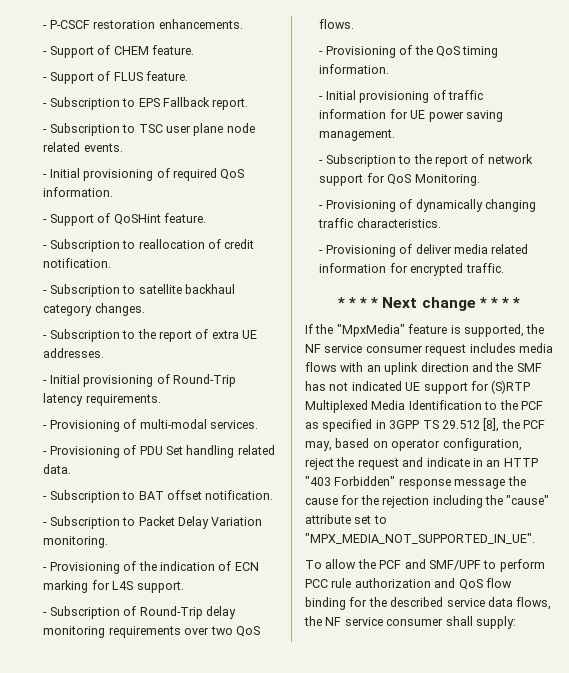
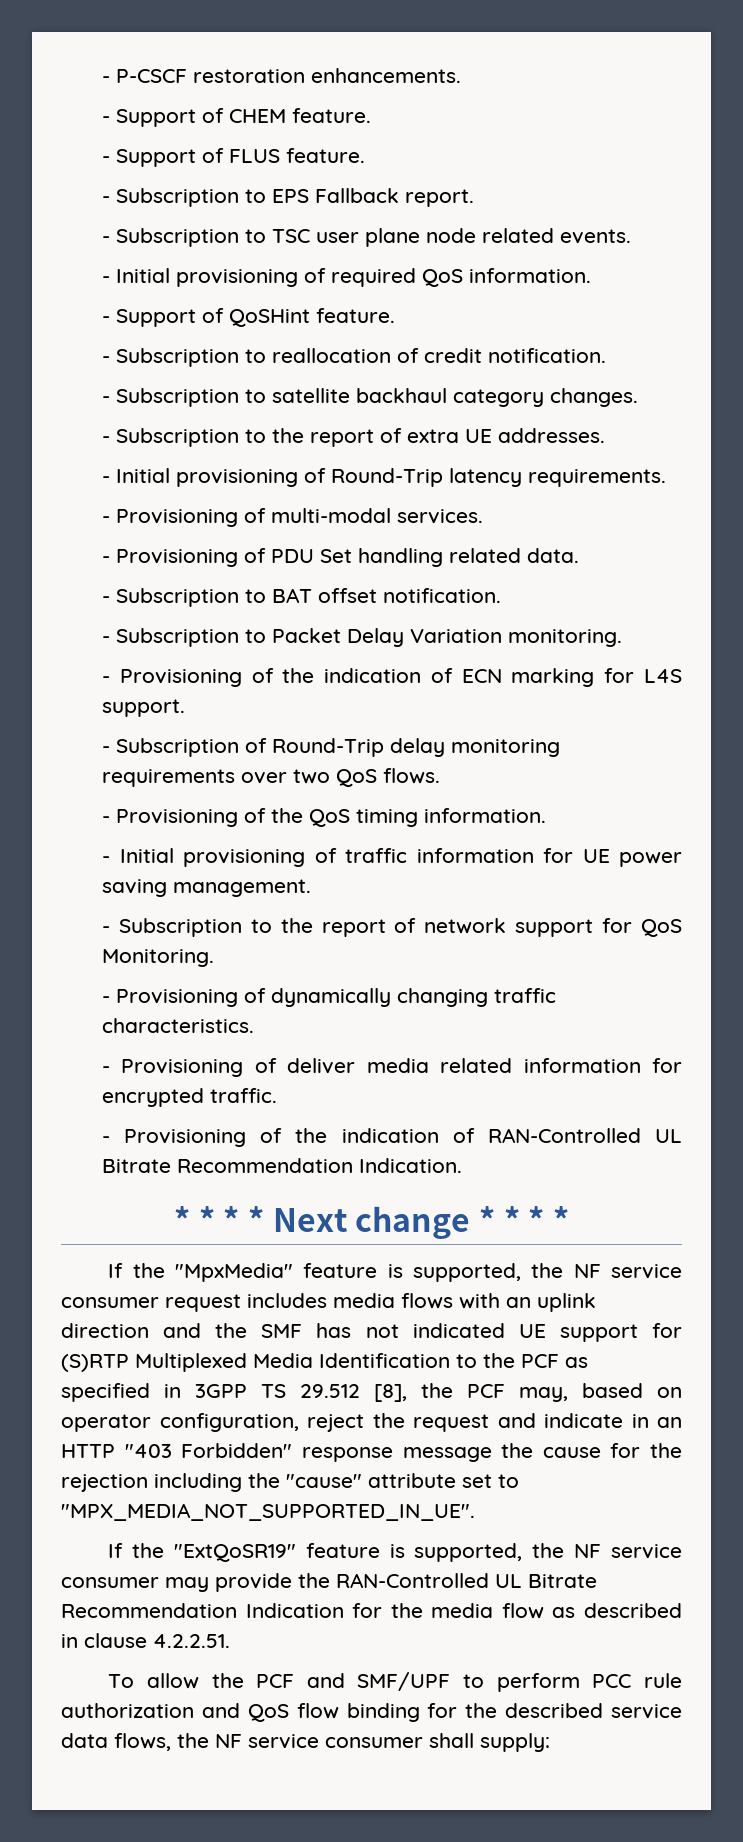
+ - Provisioning of the indication of RAN-Controlled UL Bitrate Recommendation Indication.
+ If the "ExtQoSR19" feature is supported, the NF service consumer may provide the RAN-Controlled UL Bitrate Recommendation Indication for the media flow as described in clause 4.2.2.51.

